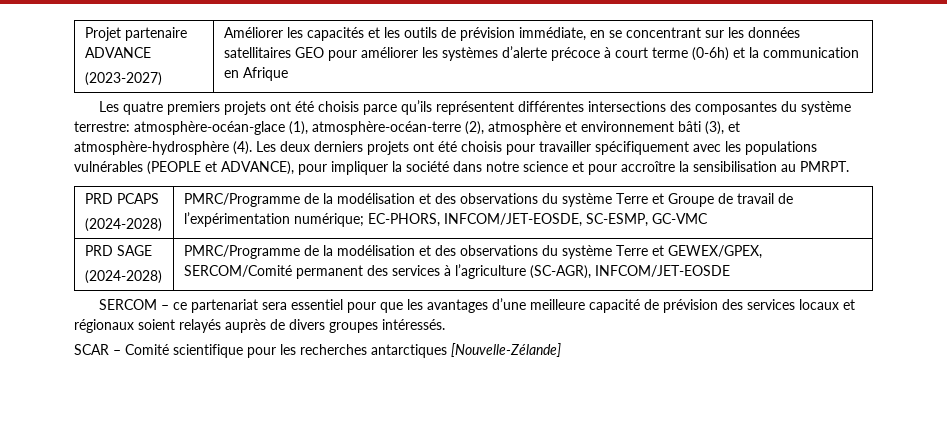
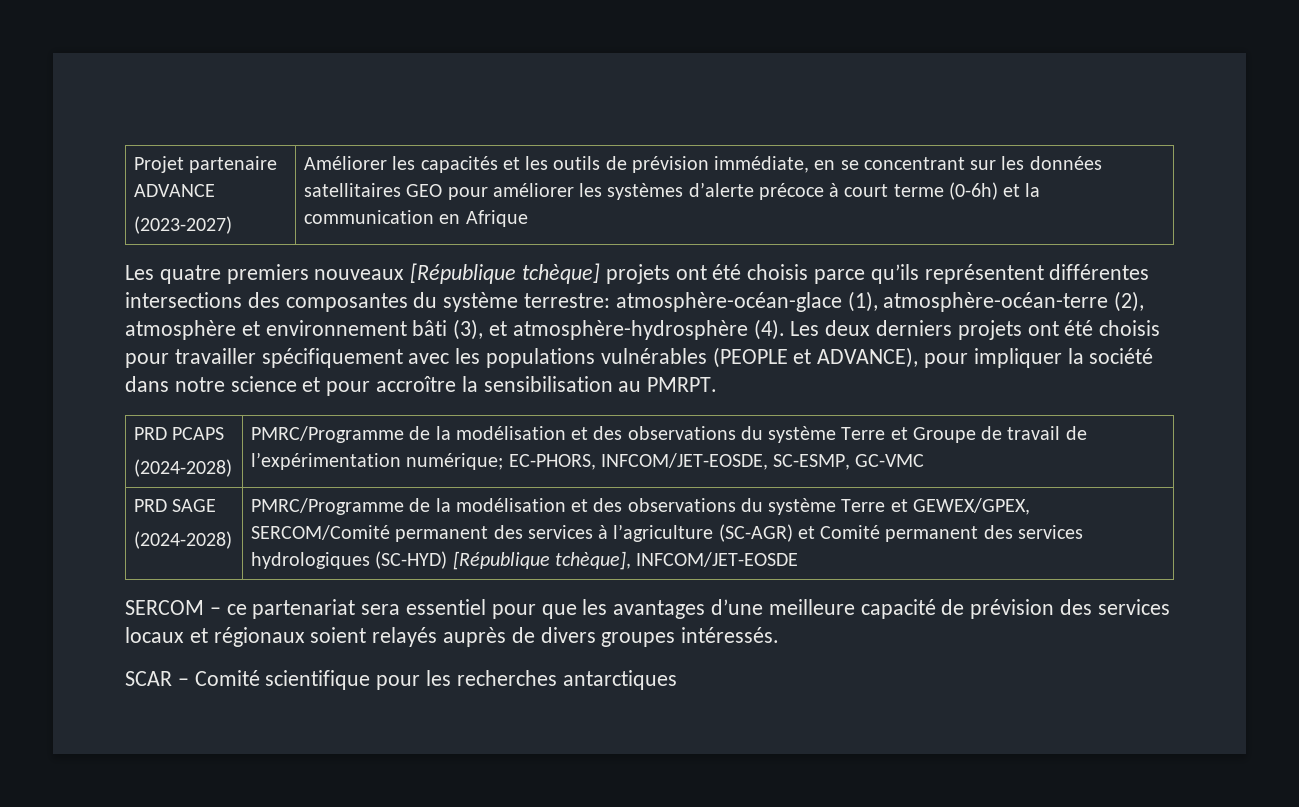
- Les quatre premiers projets ont été choisis parce qu’ils représentent différentes intersections des composantes du système terrestre: atmosphère-océan-glace (1), atmosphère-océan-terre (2), atmosphère et environnement bâti (3), et atmosphère-hydrosphère (4).
+ Les quatre premiers nouveaux [République tchèque] projets ont été choisis parce qu’ils représentent différentes intersections des composantes du système terrestre: atmosphère-océan-glace (1), atmosphère-océan-terre (2), atmosphère et environnement bâti (3), et atmosphère-hydrosphère (4).
  PRD SAGE
- (2024-2028) | PMRC/Programme de la modélisation et des observations du système Terre et GEWEX/GPEX, SERCOM/Comité permanent des services à l’agriculture (SC-AGR), INFCOM/JET-EOSDE
+ (2024-2028) | PMRC/Programme de la modélisation et des observations du système Terre et GEWEX/GPEX, SERCOM/Comité permanent des services à l’agriculture (SC-AGR) et Comité permanent des services hydrologiques (SC-HYD) [République tchèque], INFCOM/JET-EOSDE
- SCAR – Comité scientifique pour les recherches antarctiques [Nouvelle-Zélande]
+ SCAR – Comité scientifique pour les recherches antarctiques

